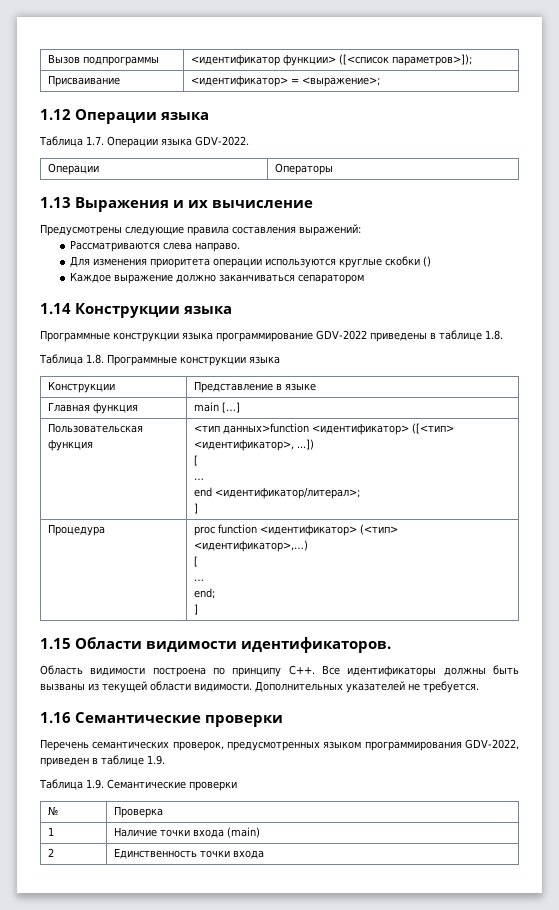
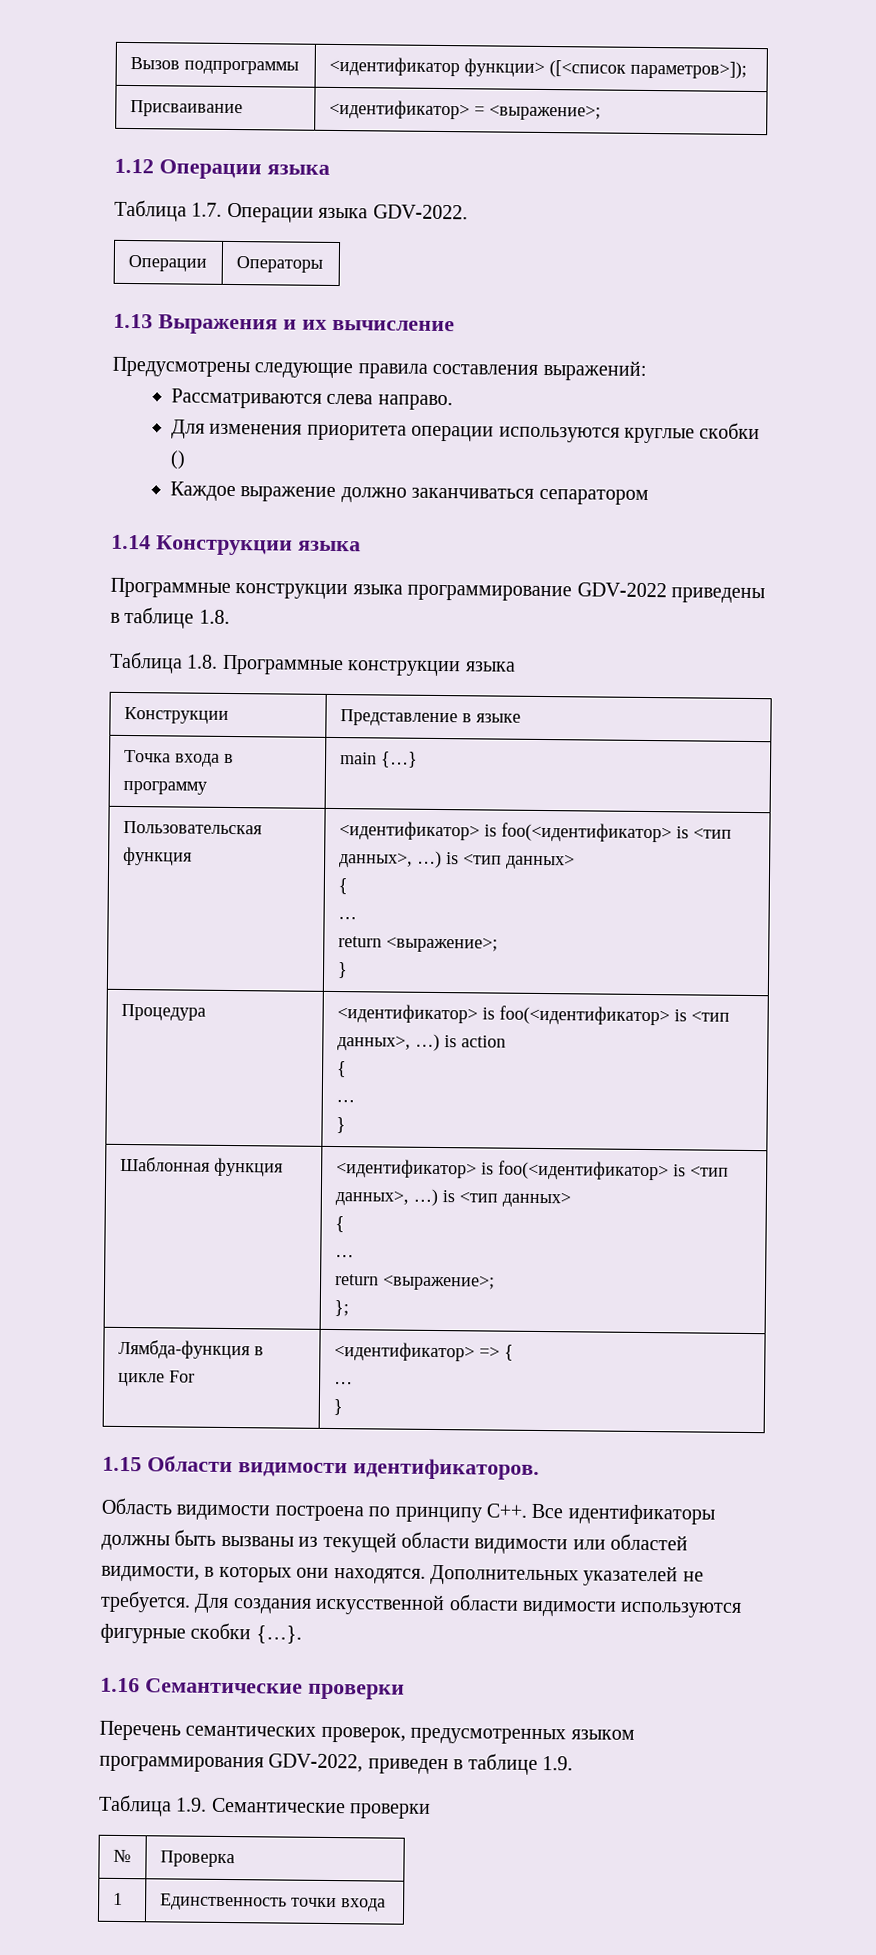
- Главная функция | main […]
+ Точка входа в программу | main {…}
- Пользовательская функция | <тип данных>function <идентификатор> ([<тип> <идентификатор>, ...])
- [
+ Пользовательская функция | <идентификатор> is foo(<идентификатор> is <тип данных>, …) is <тип данных>
+ {
  …
- end <идентификатор/литерал>;
- ]
- Процедура | proc function <идентификатор> (<тип> <идентификатор>,…)
- [
+ return <выражение>;
+ }
+ Процедура | <идентификатор> is foo(<идентификатор> is <тип данных>, …) is action
+ {
  …
- end;
- ]
+ }
+ Шаблонная функция | <идентификатор> is foo(<идентификатор> is <тип данных>, …) is <тип данных>
+ {
+ …
+ return <выражение>;
+ };
+ Лямбда-функция в цикле For | <идентификатор> => {
+ …
+ }
- Область видимости построена по принципу С++. Все идентификаторы должны быть вызваны из текущей области видимости. Дополнительных указателей не требуется.
+ Область видимости построена по принципу С++. Все идентификаторы должны быть вызваны из текущей области видимости или областей видимости, в которых они находятся. Дополнительных указателей не требуется. Для создания искусственной области видимости используются фигурные скобки {…}.
- 1 | Наличие точки входа (main)
- 2 | Единственность точки входа
+ 1 | Единственность точки входа

